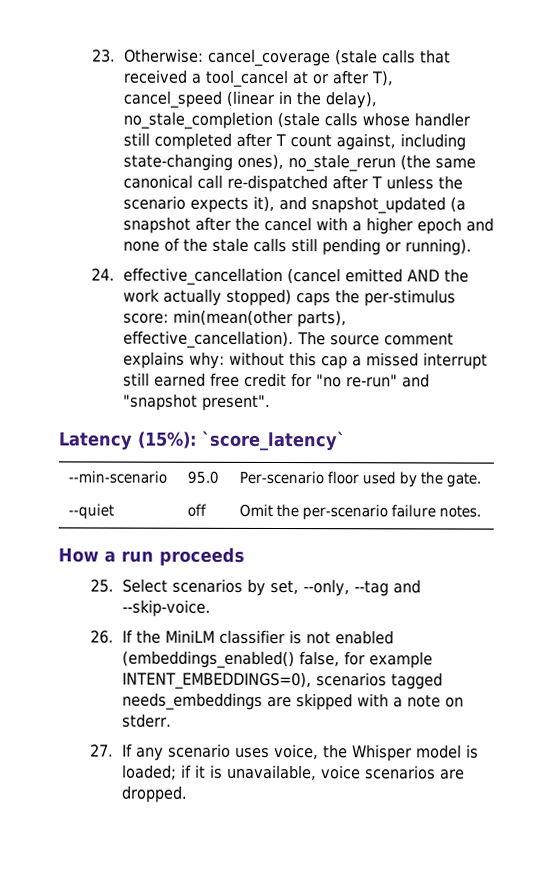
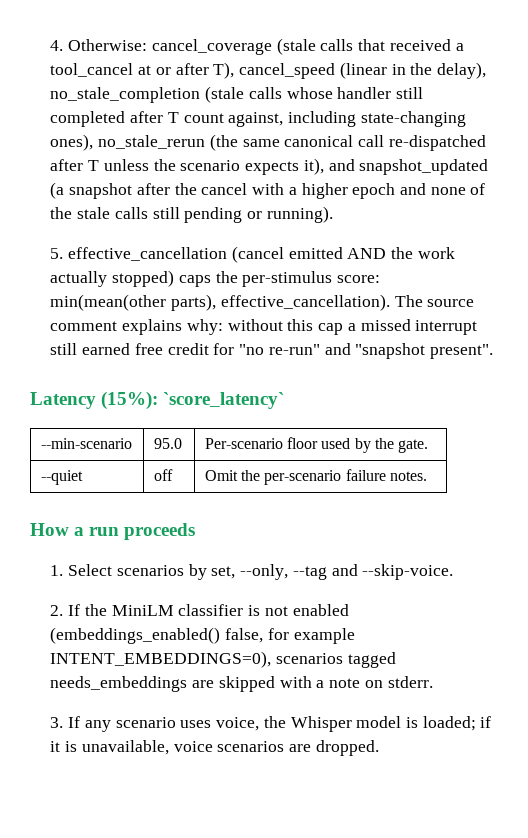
- 23. Otherwise:
+ 4. Otherwise:
- 24. effective_cancellation (cancel emitted AND the work actually stopped) caps the per-stimulus score: min(mean(other parts), effective_cancellation).
+ 5. effective_cancellation (cancel emitted AND the work actually stopped) caps the per-stimulus score: min(mean(other parts), effective_cancellation).
- 25. Select scenarios by set, --only, --tag and --skip-voice.
+ 1. Select scenarios by set, --only, --tag and --skip-voice.
- 26. If the MiniLM classifier is not enabled (embeddings_enabled() false, for example INTENT_EMBEDDINGS=0), scenarios tagged needs_embeddings are skipped with a note on stderr.
+ 2. If the MiniLM classifier is not enabled (embeddings_enabled() false, for example INTENT_EMBEDDINGS=0), scenarios tagged needs_embeddings are skipped with a note on stderr.
- 27. If any scenario uses voice, the Whisper model is loaded; if it is unavailable, voice scenarios are dropped.
+ 3. If any scenario uses voice, the Whisper model is loaded; if it is unavailable, voice scenarios are dropped.

